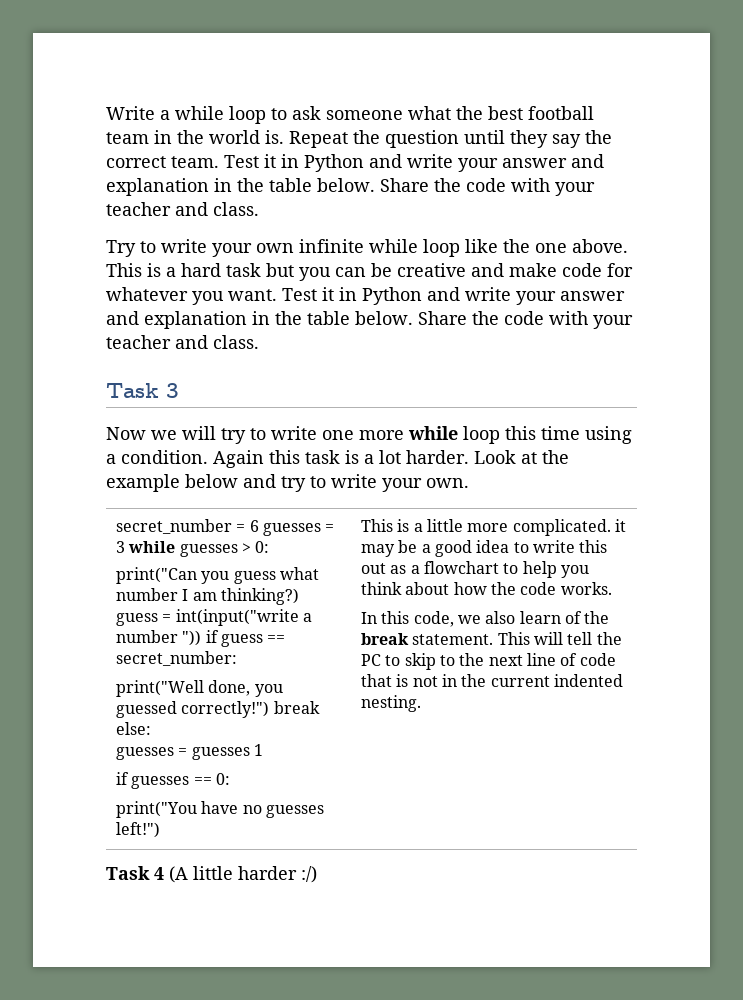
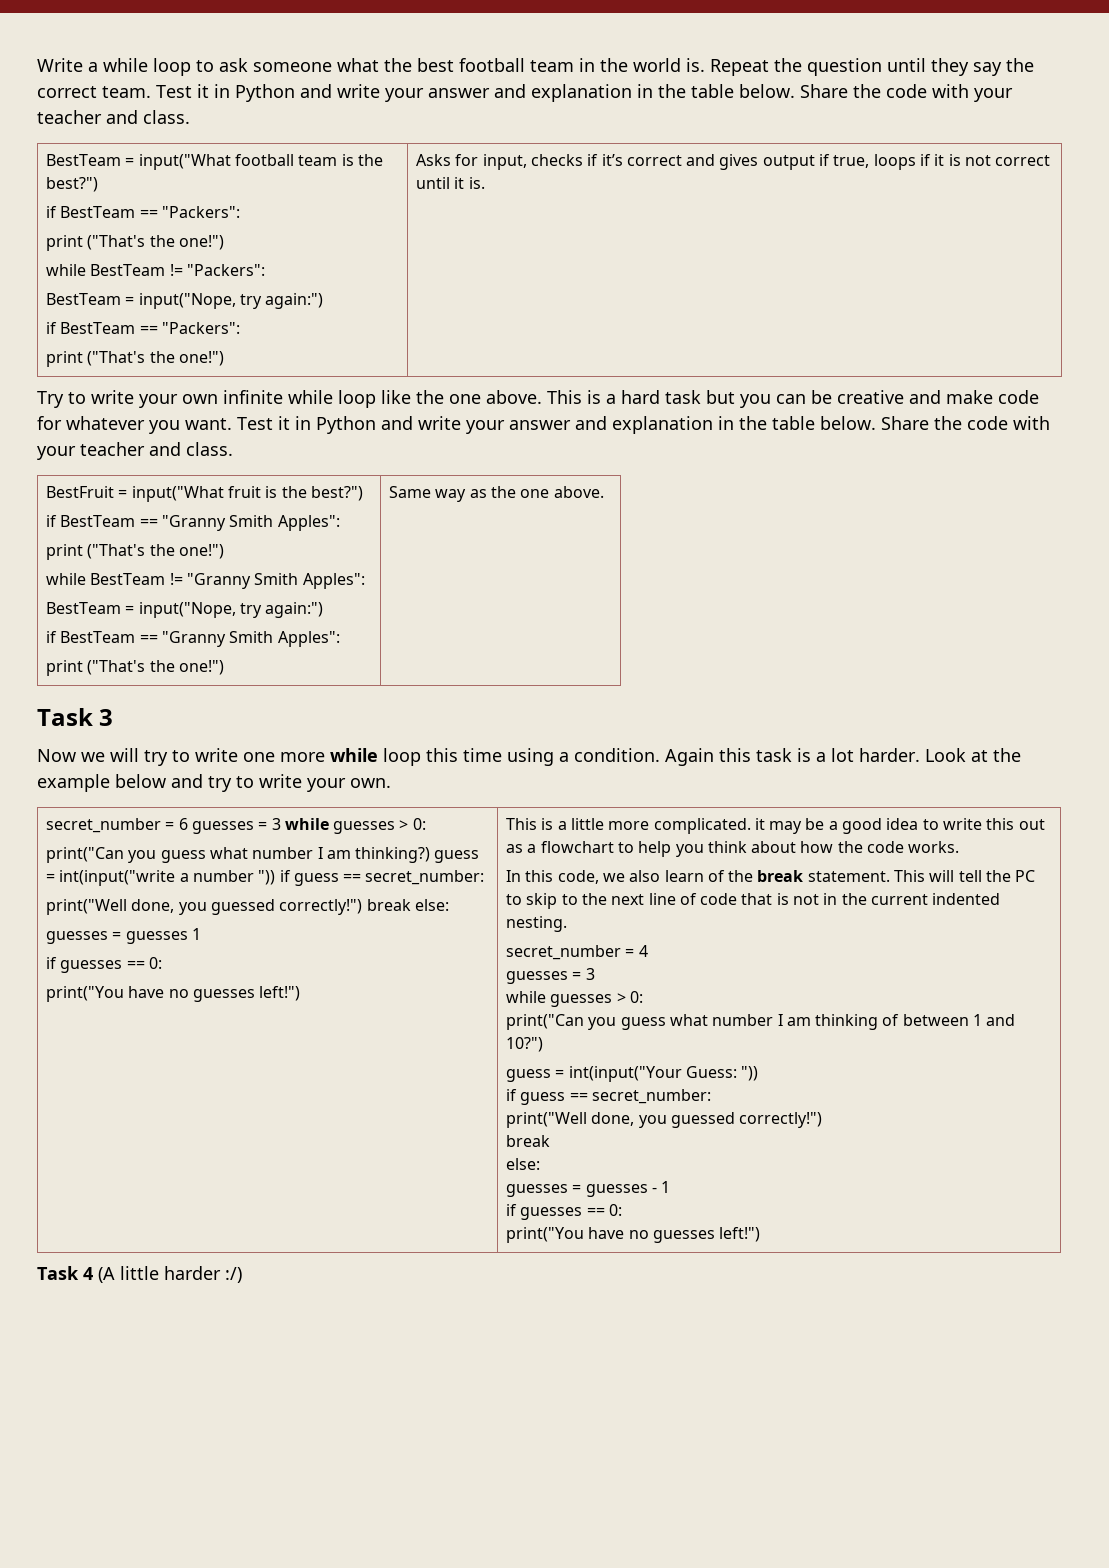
+ BestTeam = input("What football team is the best?")
+ if BestTeam == "Packers":
+ print ("That's the one!")
+ while BestTeam != "Packers":
+ BestTeam = input("Nope, try again:")
+ if BestTeam == "Packers":
+ print ("That's the one!") | Asks for input, checks if it’s correct and gives output if true, loops if it is not correct until it is.
+ BestFruit = input("What fruit is the best?")
+ if BestTeam == "Granny Smith Apples":
+ print ("That's the one!")
+ while BestTeam != "Granny Smith Apples":
+ BestTeam = input("Nope, try again:")
+ if BestTeam == "Granny Smith Apples":
+ print ("That's the one!") | Same way as the one above.
+ secret_number = 4
+ guesses = 3
+ while guesses > 0:
+ print("Can you guess what number I am thinking of between 1 and 10?")
+ guess = int(input("Your Guess: "))
+ if guess == secret_number:
+ print("Well done, you guessed correctly!")
+ break
+ else:
+ guesses = guesses - 1
+ if guesses == 0:
+ print("You have no guesses left!")

